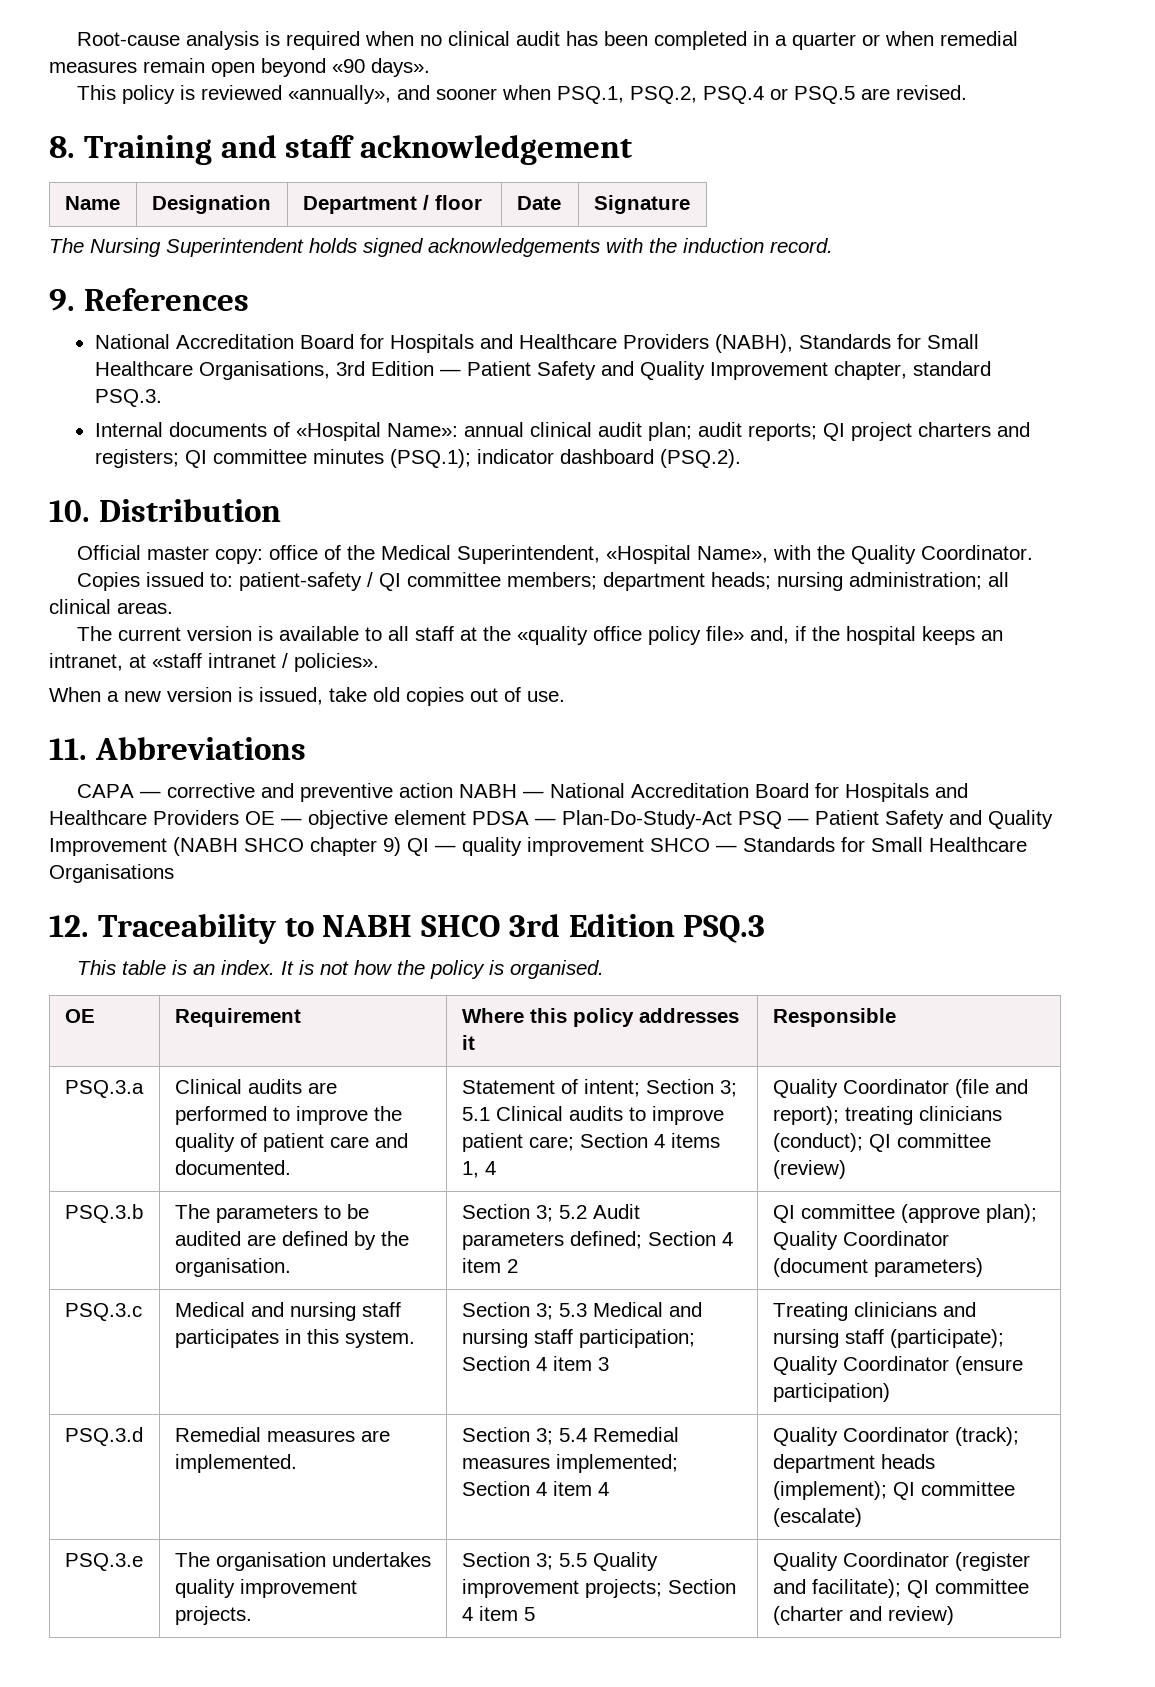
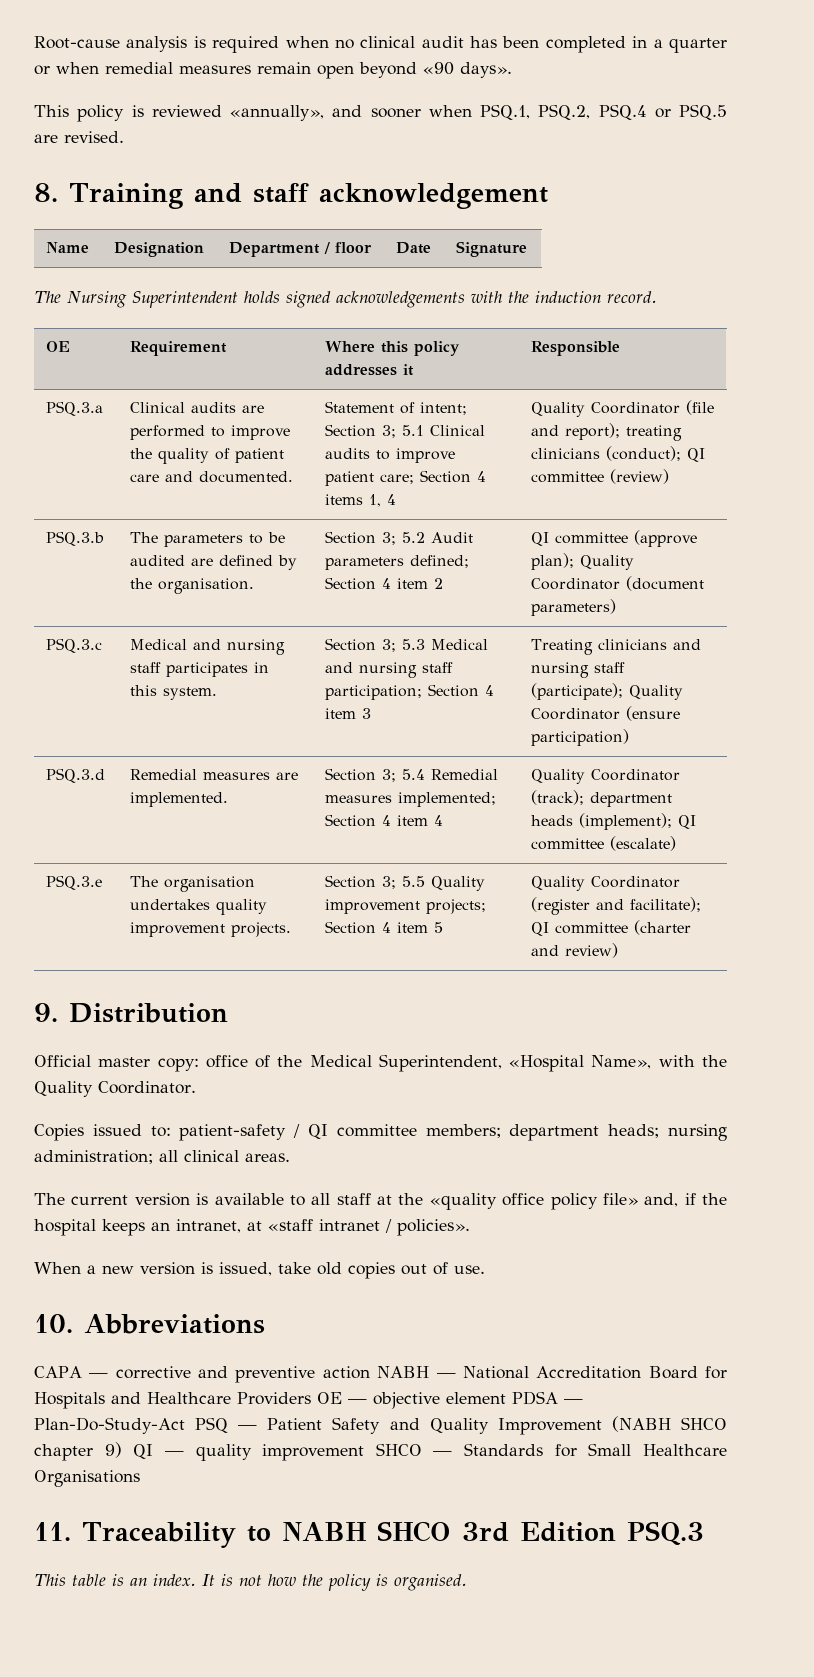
- 9. References
- National Accreditation Board for Hospitals and Healthcare Providers (NABH), Standards for Small Healthcare Organisations, 3rd Edition — Patient Safety and Quality Improvement chapter, standard PSQ.3.
- Internal documents of «Hospital Name»: annual clinical audit plan; audit reports; QI project charters and registers; QI committee minutes (PSQ.1); indicator dashboard (PSQ.2).
- 10. Distribution
- Official master copy: office of the Medical Superintendent, «Hospital Name», with the Quality Coordinator.
- Copies issued to: patient-safety / QI committee members; department heads; nursing administration; all clinical areas.
- The current version is available to all staff at the «quality office policy file» and, if the hospital keeps an intranet, at «staff intranet / policies».
- When a new version is issued, take old copies out of use.
- 11. Abbreviations
- CAPA — corrective and preventive action NABH — National Accreditation Board for Hospitals and Healthcare Providers OE — objective element PDSA — Plan-Do-Study-Act PSQ — Patient Safety and Quality Improvement (NABH SHCO chapter 9) QI — quality improvement SHCO — Standards for Small Healthcare Organisations
- 12. Traceability to NABH SHCO 3rd Edition PSQ.3
- This table is an index. It is not how the policy is organised.
+ 9. Distribution
+ Official master copy: office of the Medical Superintendent, «Hospital Name», with the Quality Coordinator.
+ Copies issued to: patient-safety / QI committee members; department heads; nursing administration; all clinical areas.
+ The current version is available to all staff at the «quality office policy file» and, if the hospital keeps an intranet, at «staff intranet / policies».
+ When a new version is issued, take old copies out of use.
+ 10. Abbreviations
+ CAPA — corrective and preventive action NABH — National Accreditation Board for Hospitals and Healthcare Providers OE — objective element PDSA — Plan-Do-Study-Act PSQ — Patient Safety and Quality Improvement (NABH SHCO chapter 9) QI — quality improvement SHCO — Standards for Small Healthcare Organisations
+ 11. Traceability to NABH SHCO 3rd Edition PSQ.3
+ This table is an index. It is not how the policy is organised.

